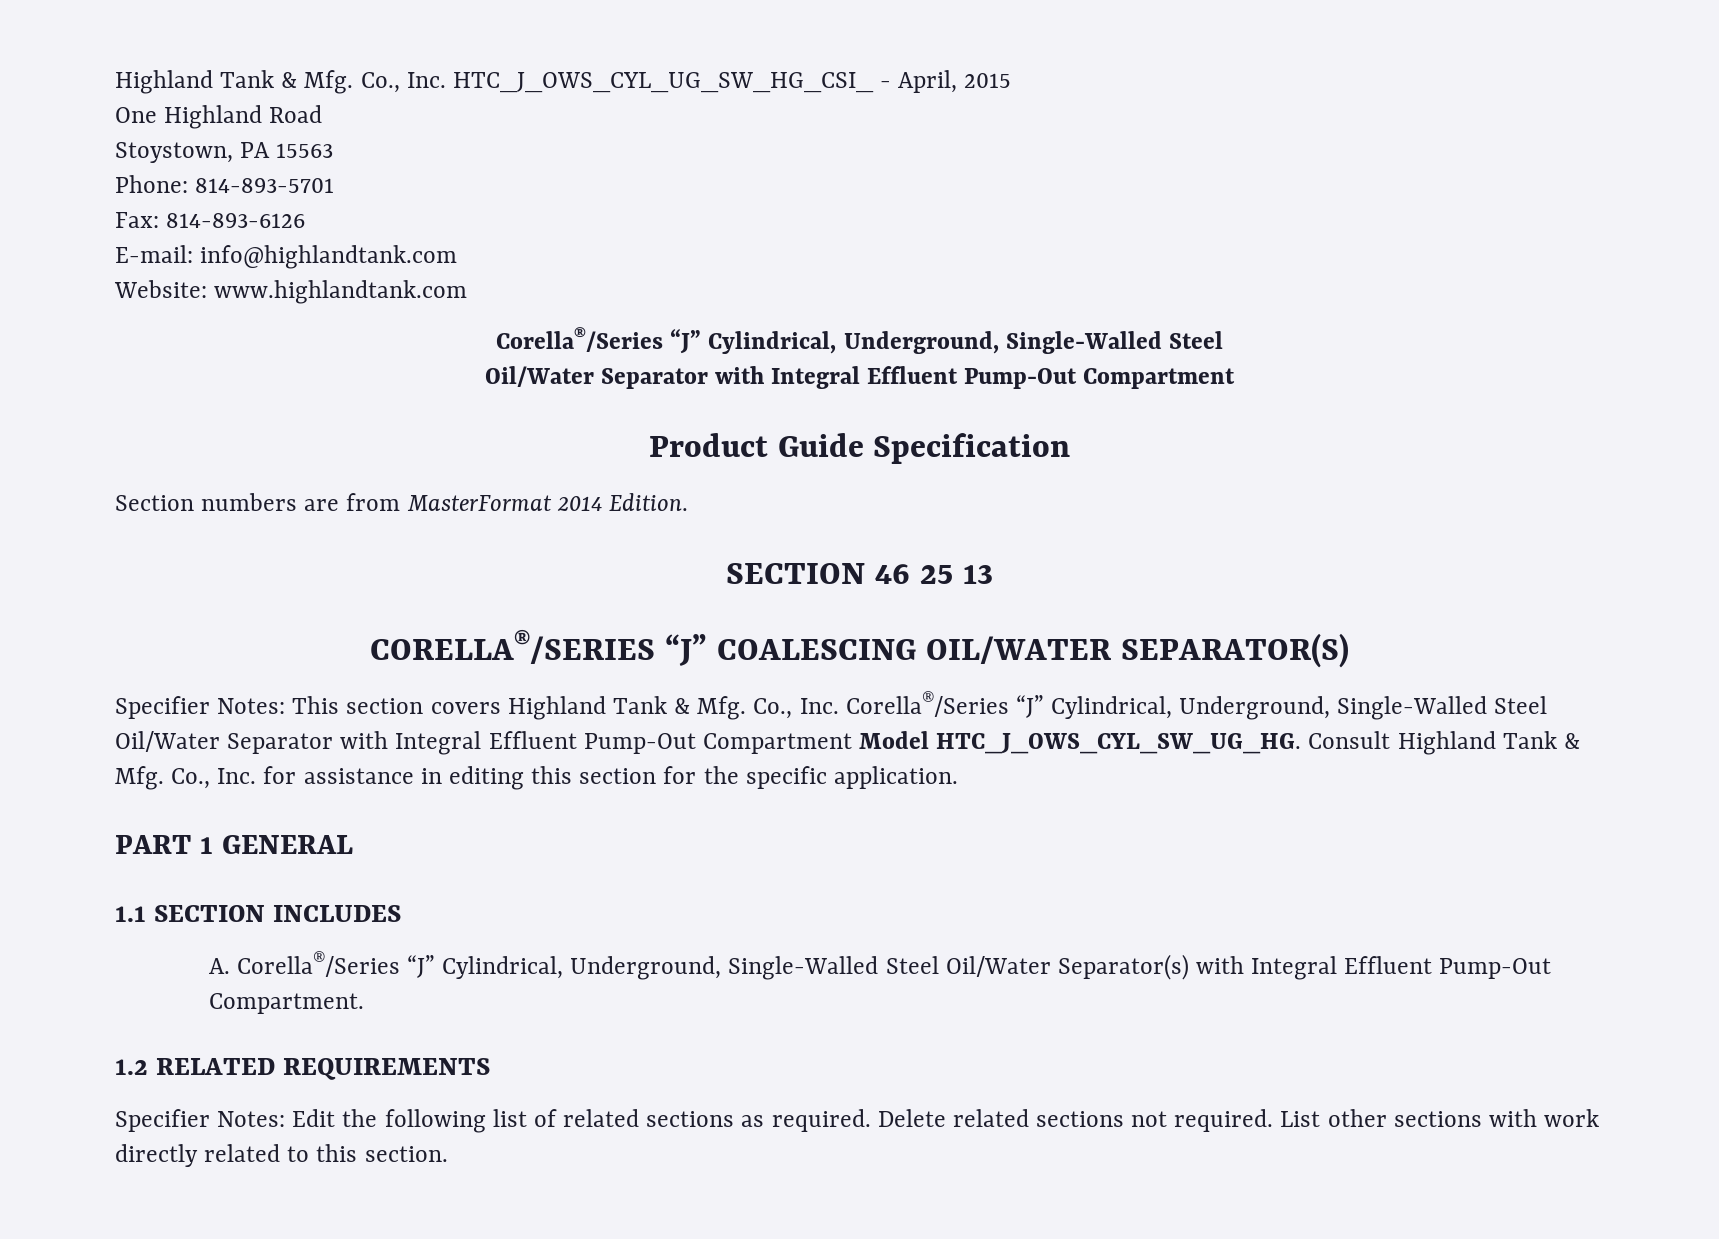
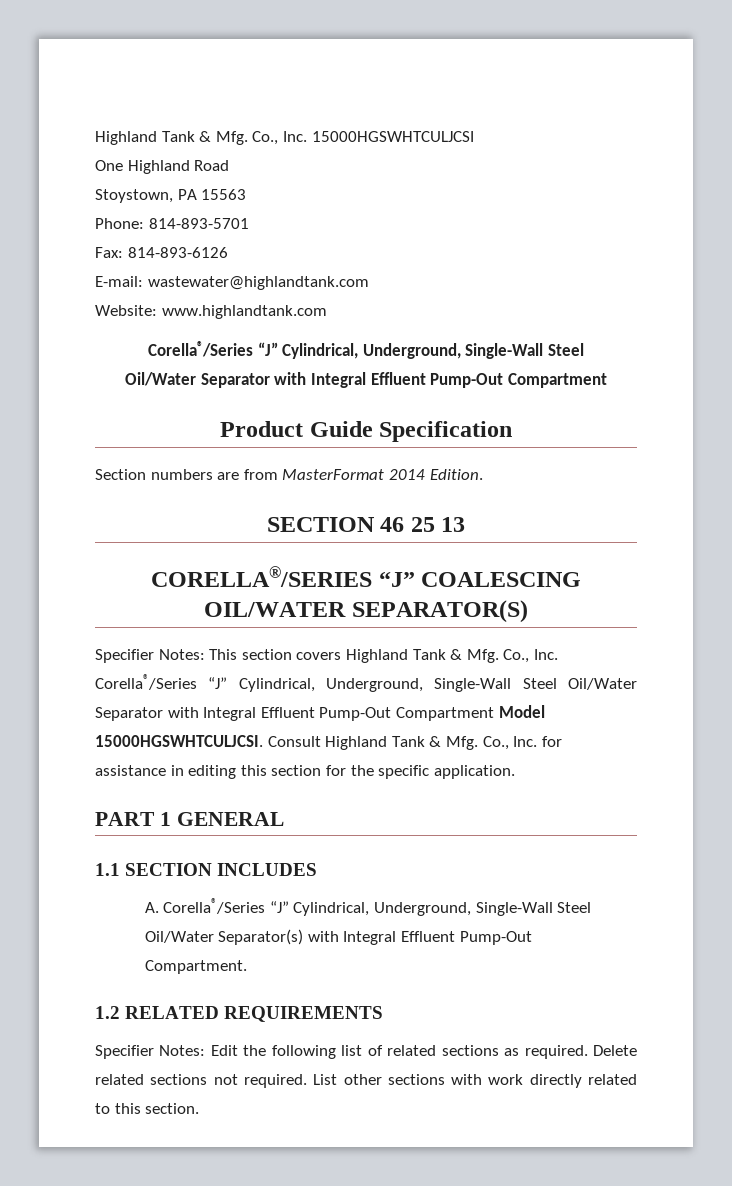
- Highland Tank & Mfg. Co., Inc. HTC_J_OWS_CYL_UG_SW_HG_CSI_ - April, 2015
+ Highland Tank & Mfg. Co., Inc. 15000HGSWHTCULJCSI
- E-mail: info@highlandtank.com
+ E-mail: wastewater@highlandtank.com
  Website: www.highlandtank.com
- Corella®/Series “J” Cylindrical, Underground, Single-Walled Steel
+ Corella®/Series “J” Cylindrical, Underground, Single-Wall Steel
- Specifier Notes: This section covers Highland Tank & Mfg. Co., Inc. Corella®/Series “J” Cylindrical, Underground, Single-Walled Steel Oil/Water Separator with Integral Effluent Pump-Out Compartment Model HTC_J_OWS_CYL_SW_UG_HG.
+ Specifier Notes: This section covers Highland Tank & Mfg. Co., Inc. Corella®/Series “J” Cylindrical, Underground, Single-Wall Steel Oil/Water Separator with Integral Effluent Pump-Out Compartment Model 15000HGSWHTCULJCSI.
- A. Corella®/Series “J” Cylindrical, Underground, Single-Walled Steel Oil/Water Separator(s) with Integral Effluent Pump-Out Compartment.
+ A. Corella®/Series “J” Cylindrical, Underground, Single-Wall Steel Oil/Water Separator(s) with Integral Effluent Pump-Out Compartment.

